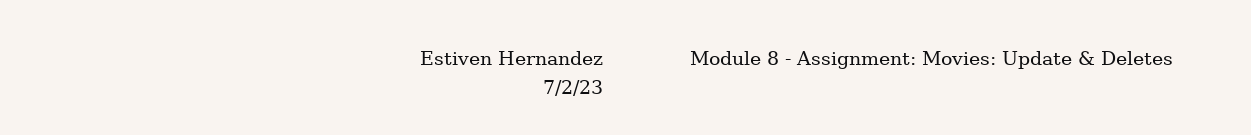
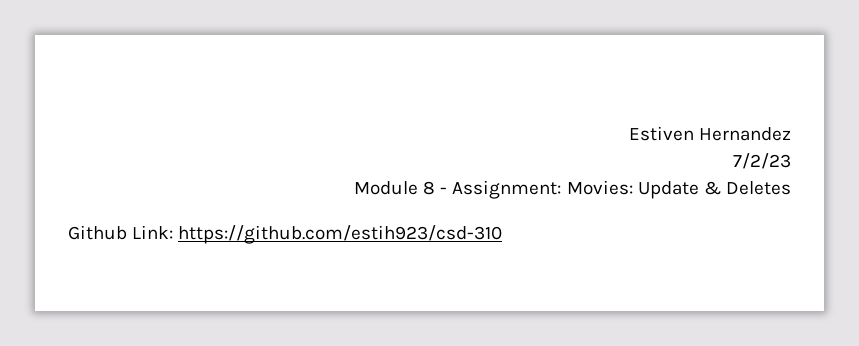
+ Github Link: https://github.com/estih923/csd-310

